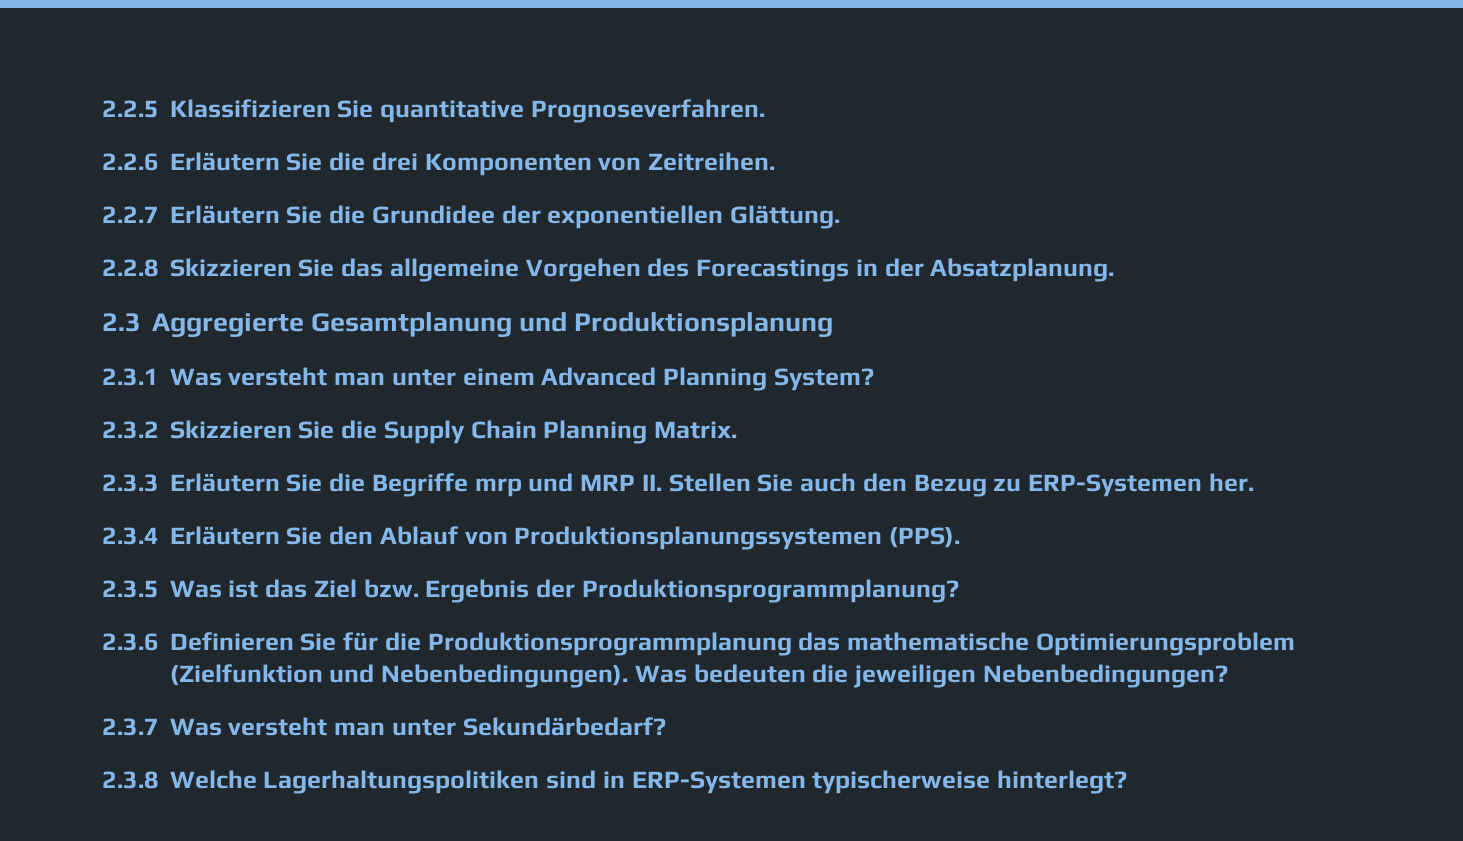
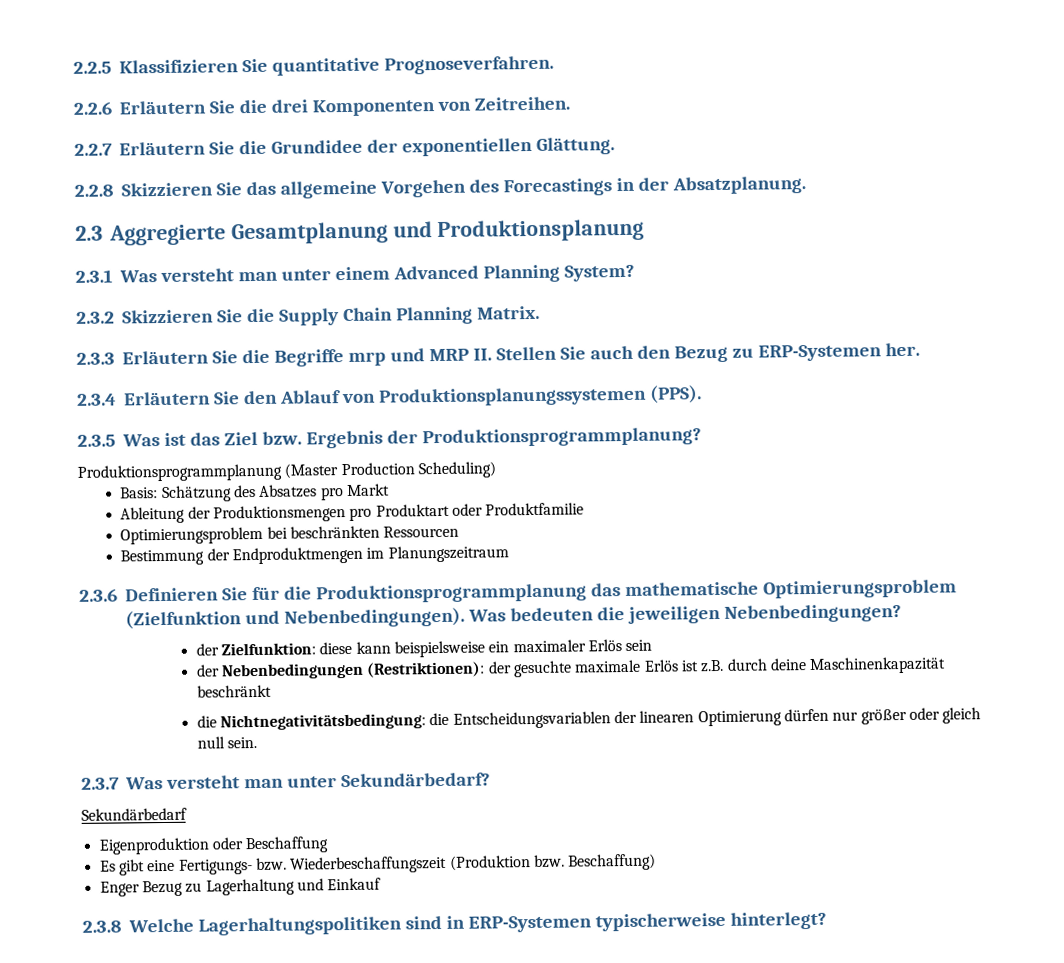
+ Produktionsprogrammplanung (Master Production Scheduling)
+ Basis: Schätzung des Absatzes pro Markt
+ Ableitung der Produktionsmengen pro Produktart oder Produktfamilie
+ Optimierungsproblem bei beschränkten Ressourcen
+ Bestimmung der Endproduktmengen im Planungszeitraum
+ der Zielfunktion: diese kann beispielsweise ein maximaler Erlös sein
+ der Nebenbedingungen (Restriktionen): der gesuchte maximale Erlös ist z.B. durch deine Maschinenkapazität beschränkt
+ die Nichtnegativitätsbedingung: die Entscheidungsvariablen der linearen Optimierung dürfen nur größer oder gleich null sein.
+ Sekundärbedarf
+ Eigenproduktion oder Beschaffung
+ Es gibt eine Fertigungs- bzw. Wiederbeschaffungszeit (Produktion bzw. Beschaffung)
+ Enger Bezug zu Lagerhaltung und Einkauf

